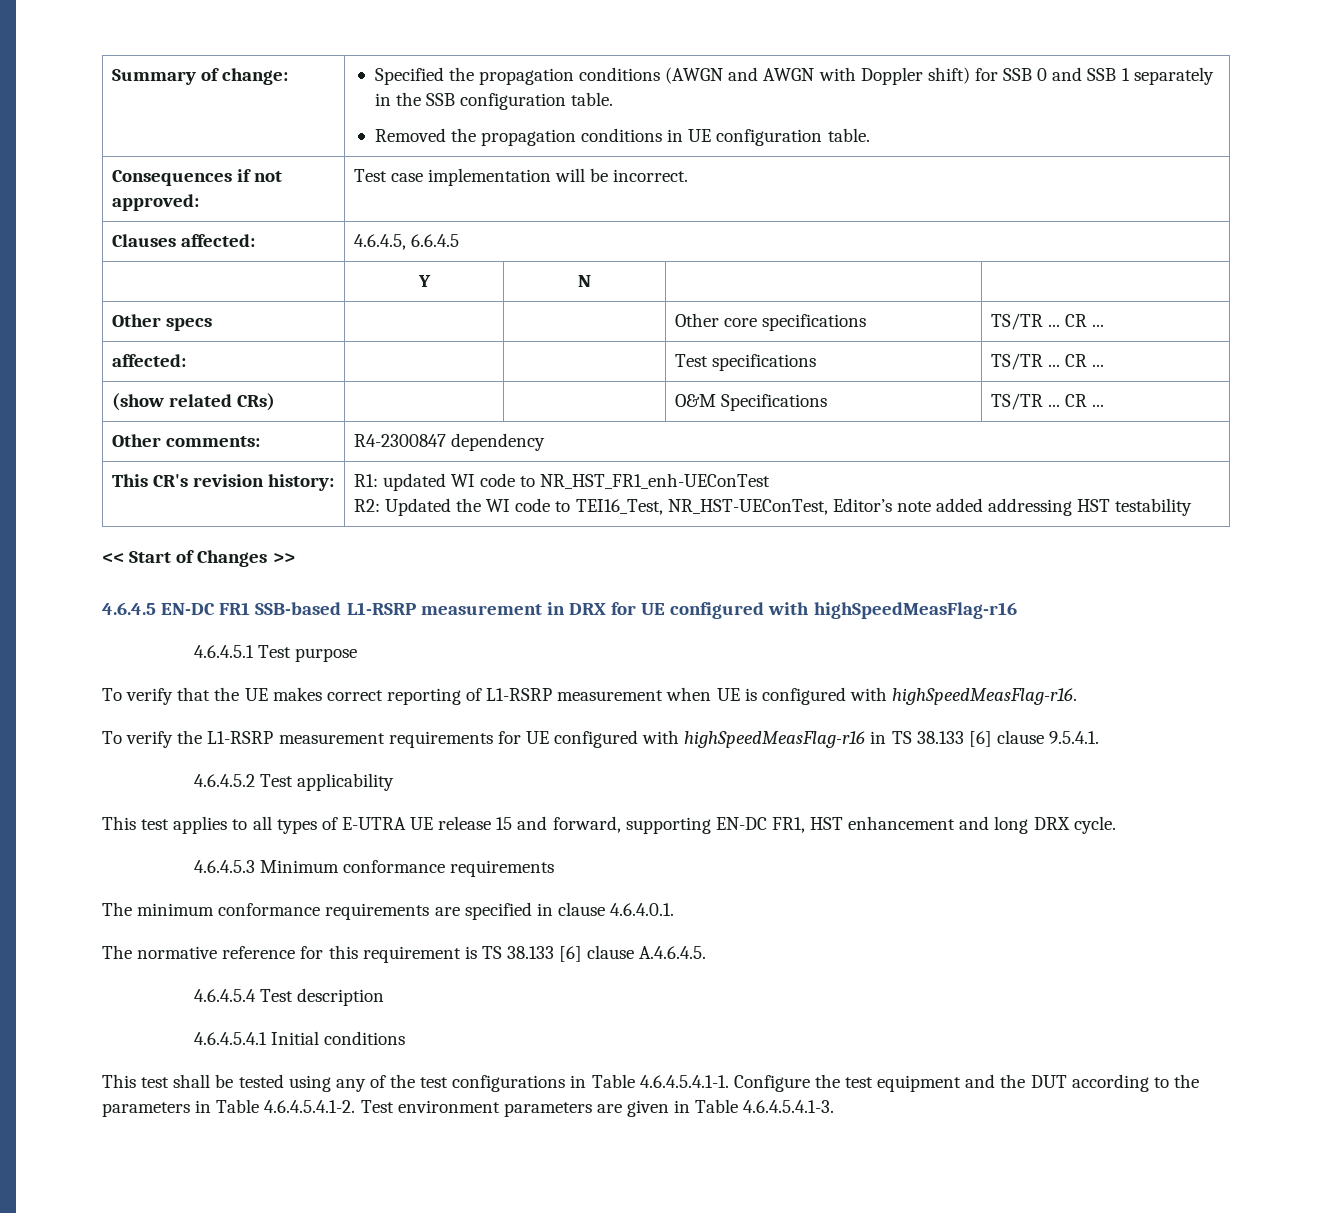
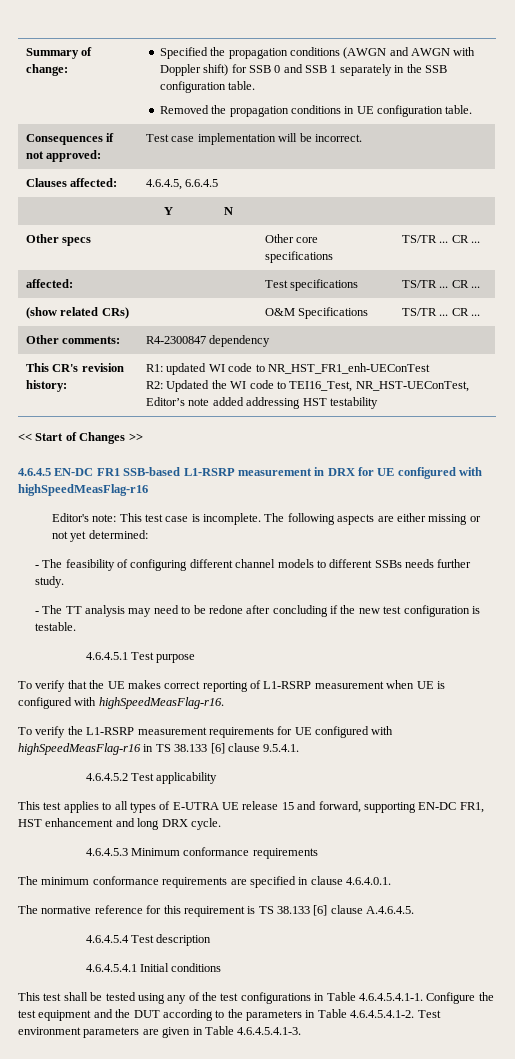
+ Editor's note: This test case is incomplete. The following aspects are either missing or not yet determined:
+ - The feasibility of configuring different channel models to different SSBs needs further study.
+ - The TT analysis may need to be redone after concluding if the new test configuration is testable.

